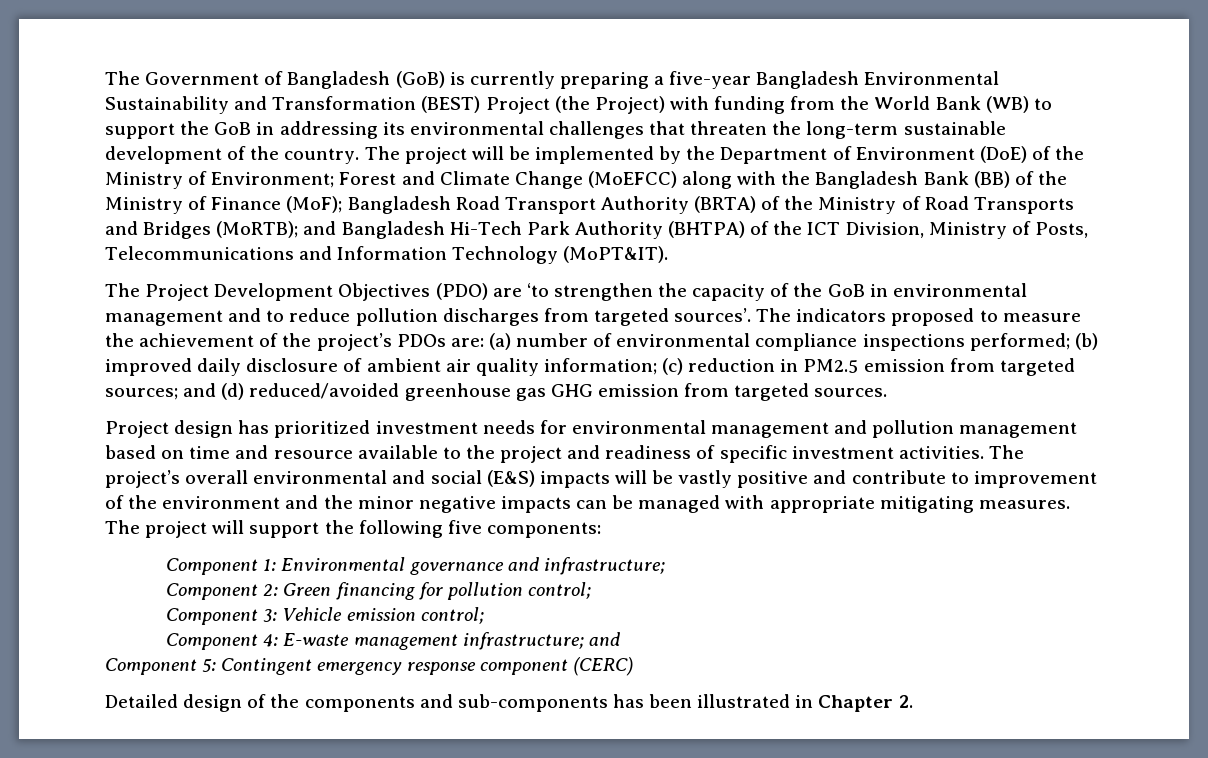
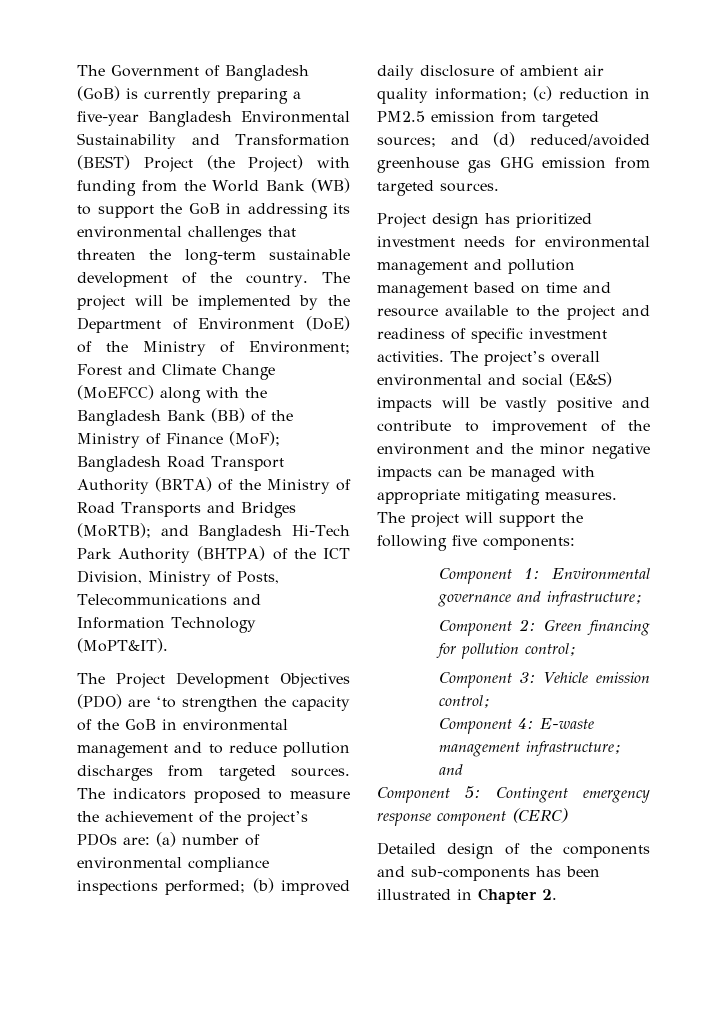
- The Project Development Objectives (PDO) are ‘to strengthen the capacity of the GoB in environmental management and to reduce pollution discharges from targeted sources’.
+ The Project Development Objectives (PDO) are ‘to strengthen the capacity of the GoB in environmental management and to reduce pollution discharges from targeted sources.

